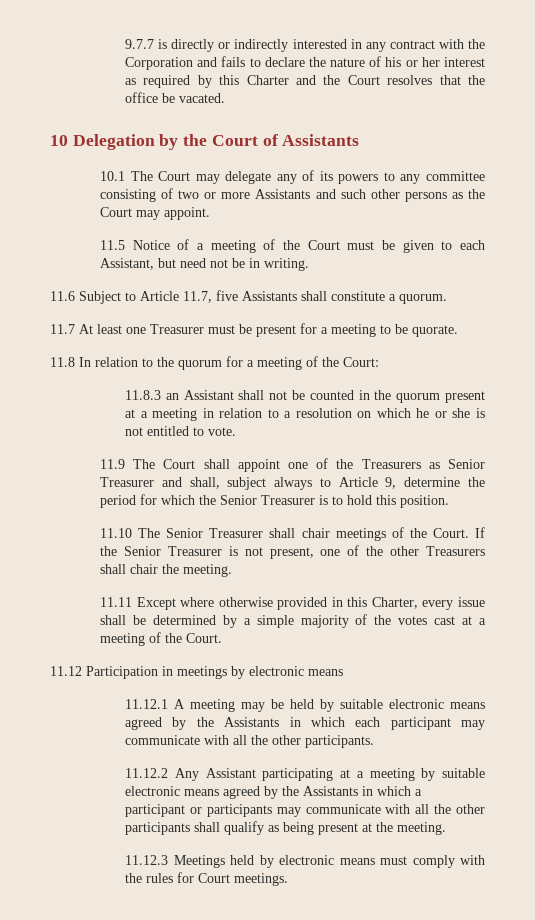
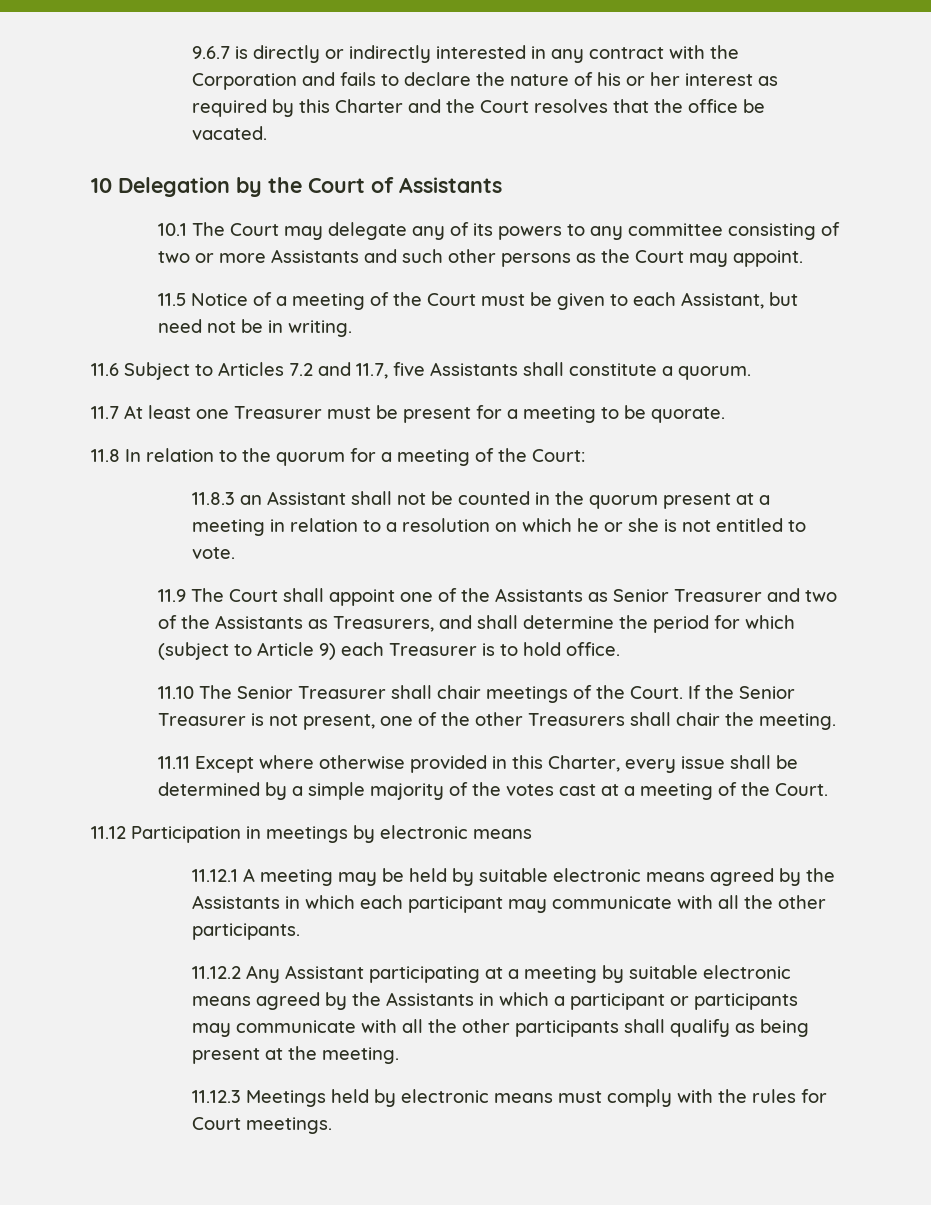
- 9.7.7 is directly or indirectly interested in any contract with the Corporation and fails to declare the nature of his or her interest as required by this Charter and the Court resolves that the office be vacated.
+ 9.6.7 is directly or indirectly interested in any contract with the Corporation and fails to declare the nature of his or her interest as required by this Charter and the Court resolves that the office be vacated.
- 11.6 Subject to Article 11.7, five Assistants shall constitute a quorum.
+ 11.6 Subject to Articles 7.2 and 11.7, five Assistants shall constitute a quorum.
- 11.9 The Court shall appoint one of the Treasurers as Senior Treasurer and shall, subject always to Article 9, determine the period for which the Senior Treasurer is to hold this position.
+ 11.9 The Court shall appoint one of the Assistants as Senior Treasurer and two of the Assistants as Treasurers, and shall determine the period for which (subject to Article 9) each Treasurer is to hold office.

